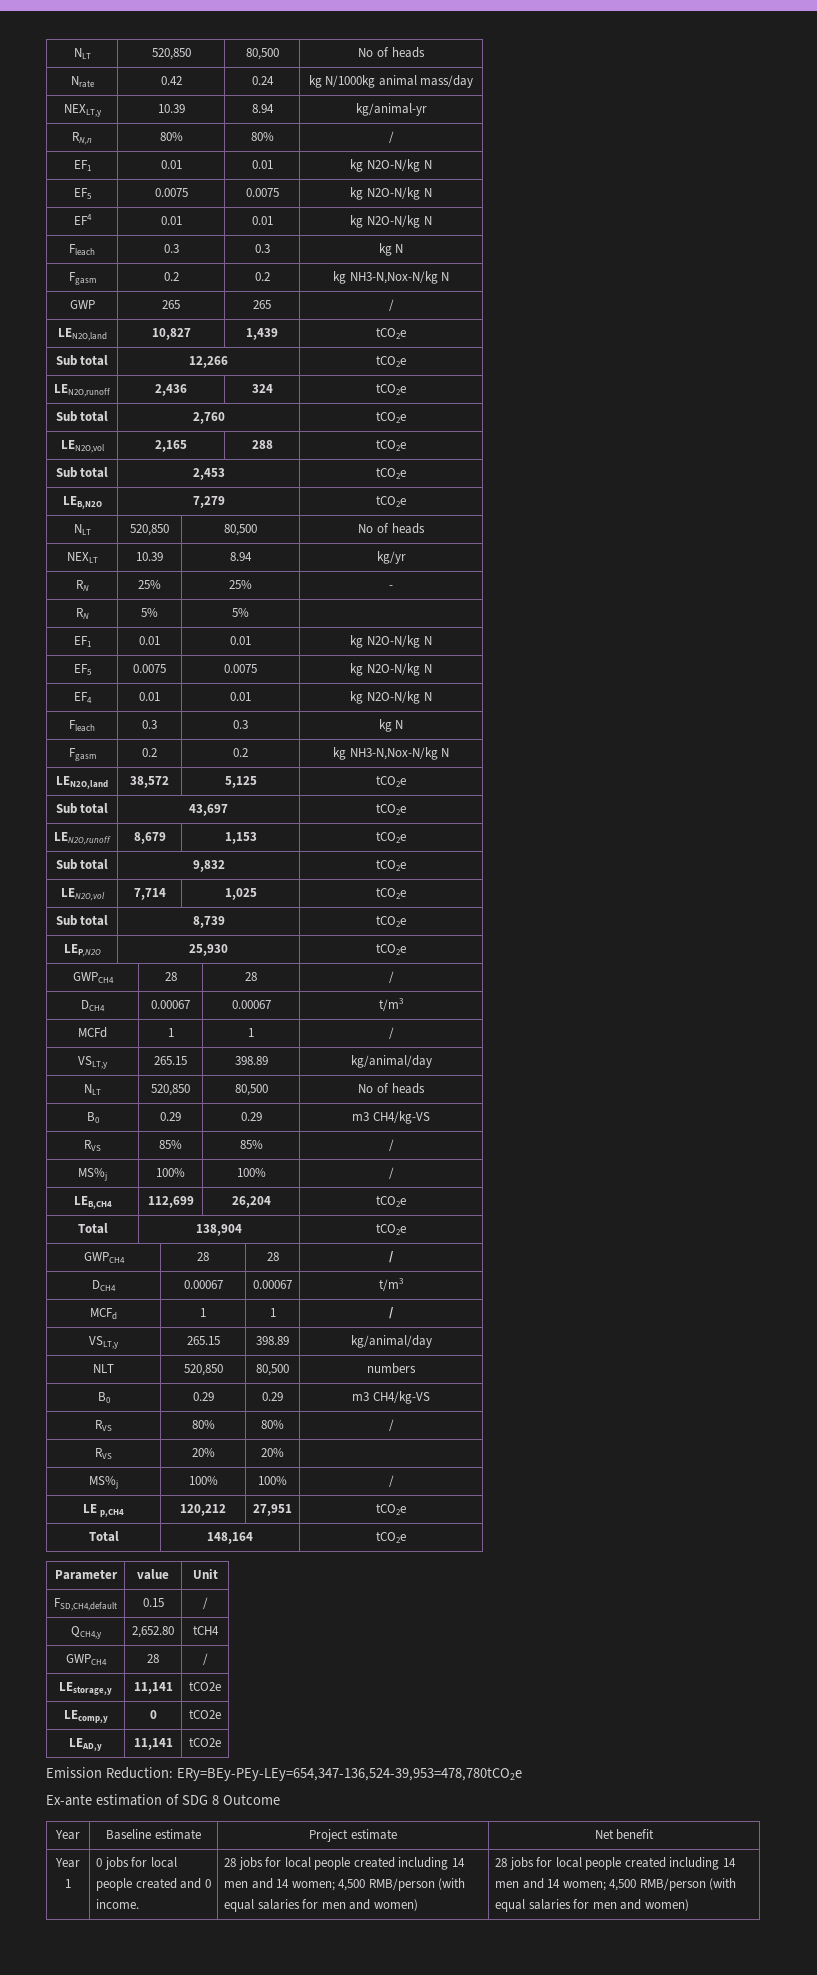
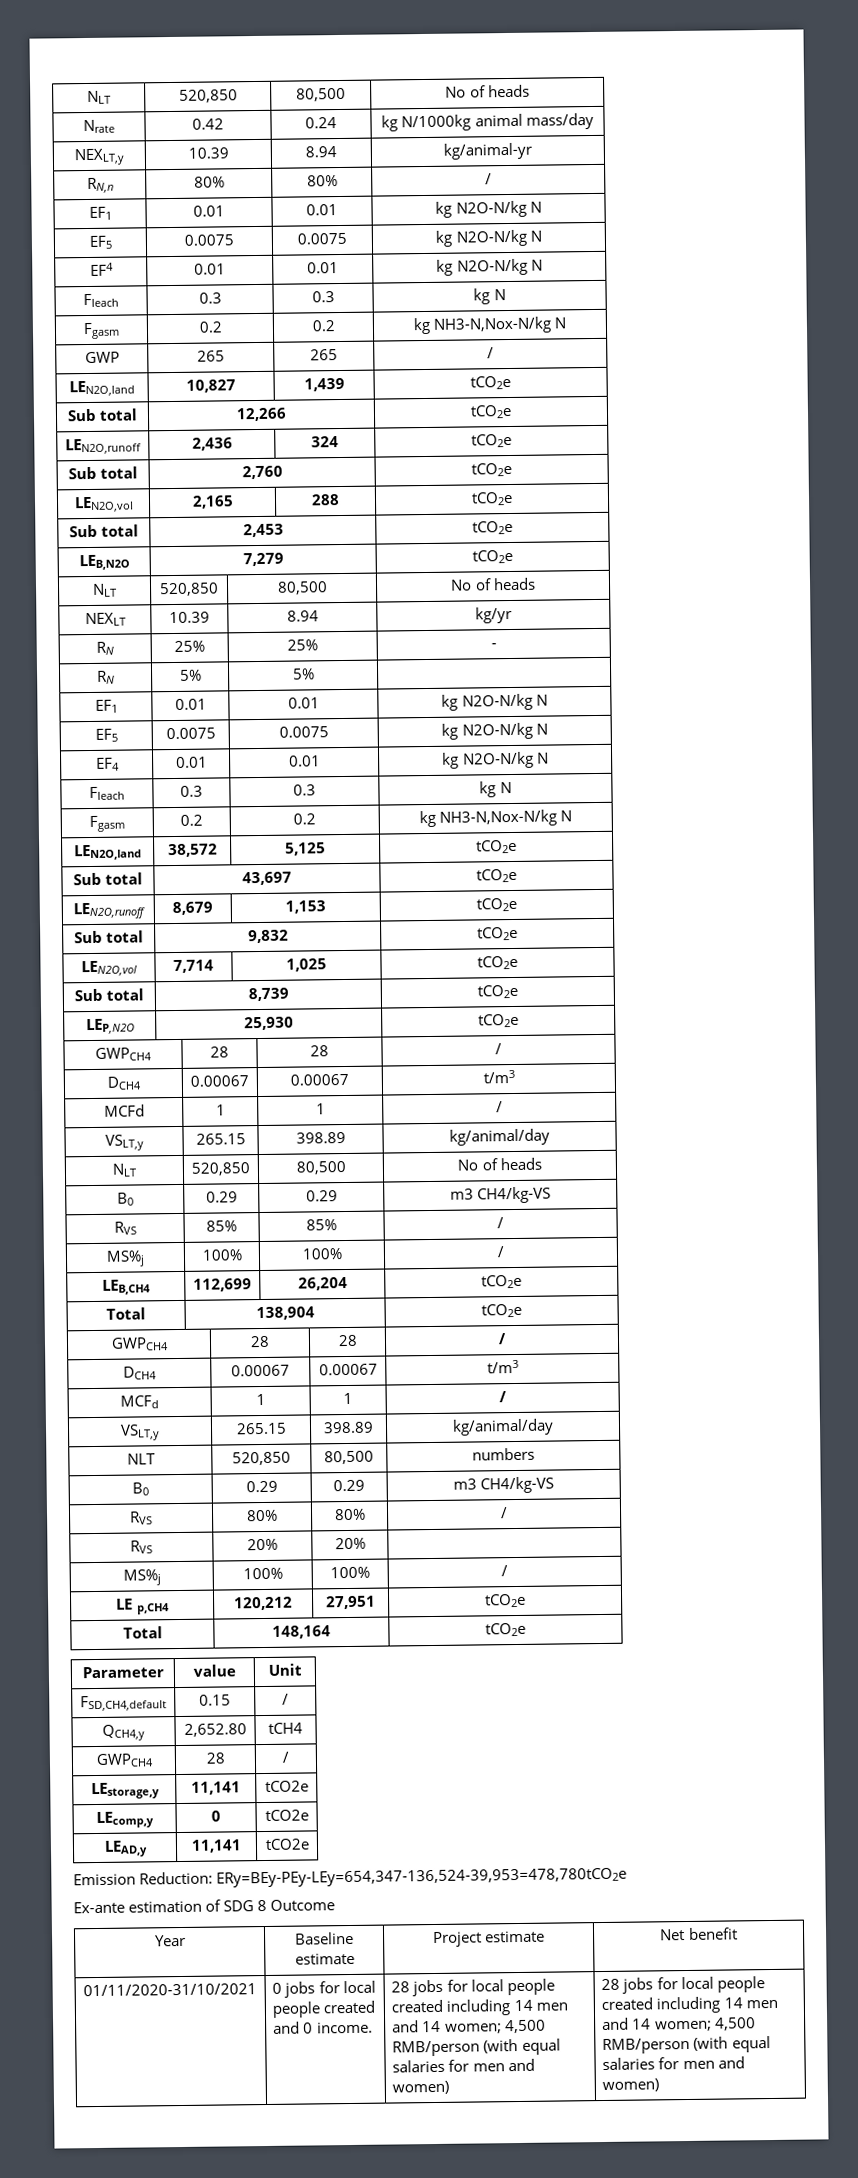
  Year | Baseline estimate | Project estimate | Net benefit
- Year 1
+ 01/11/2020-31/10/2021

